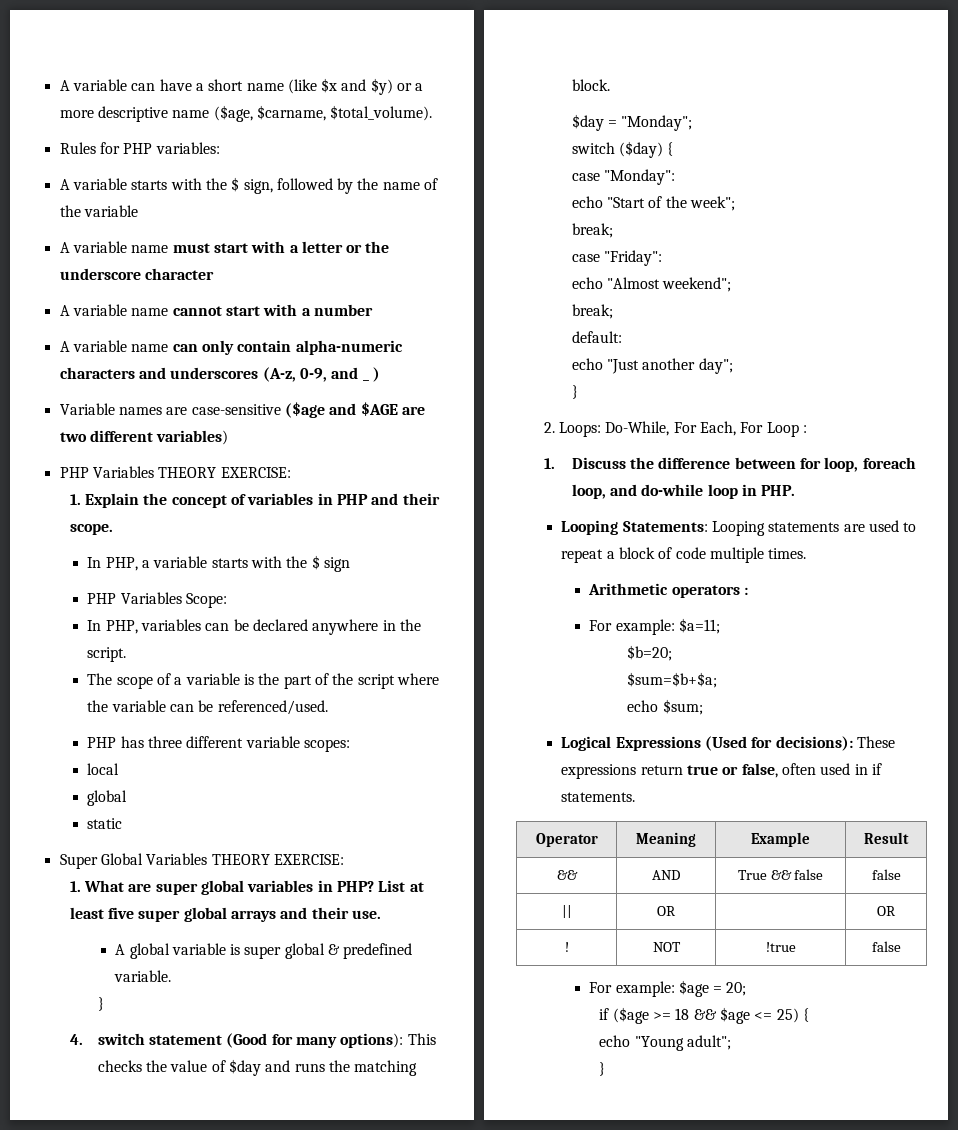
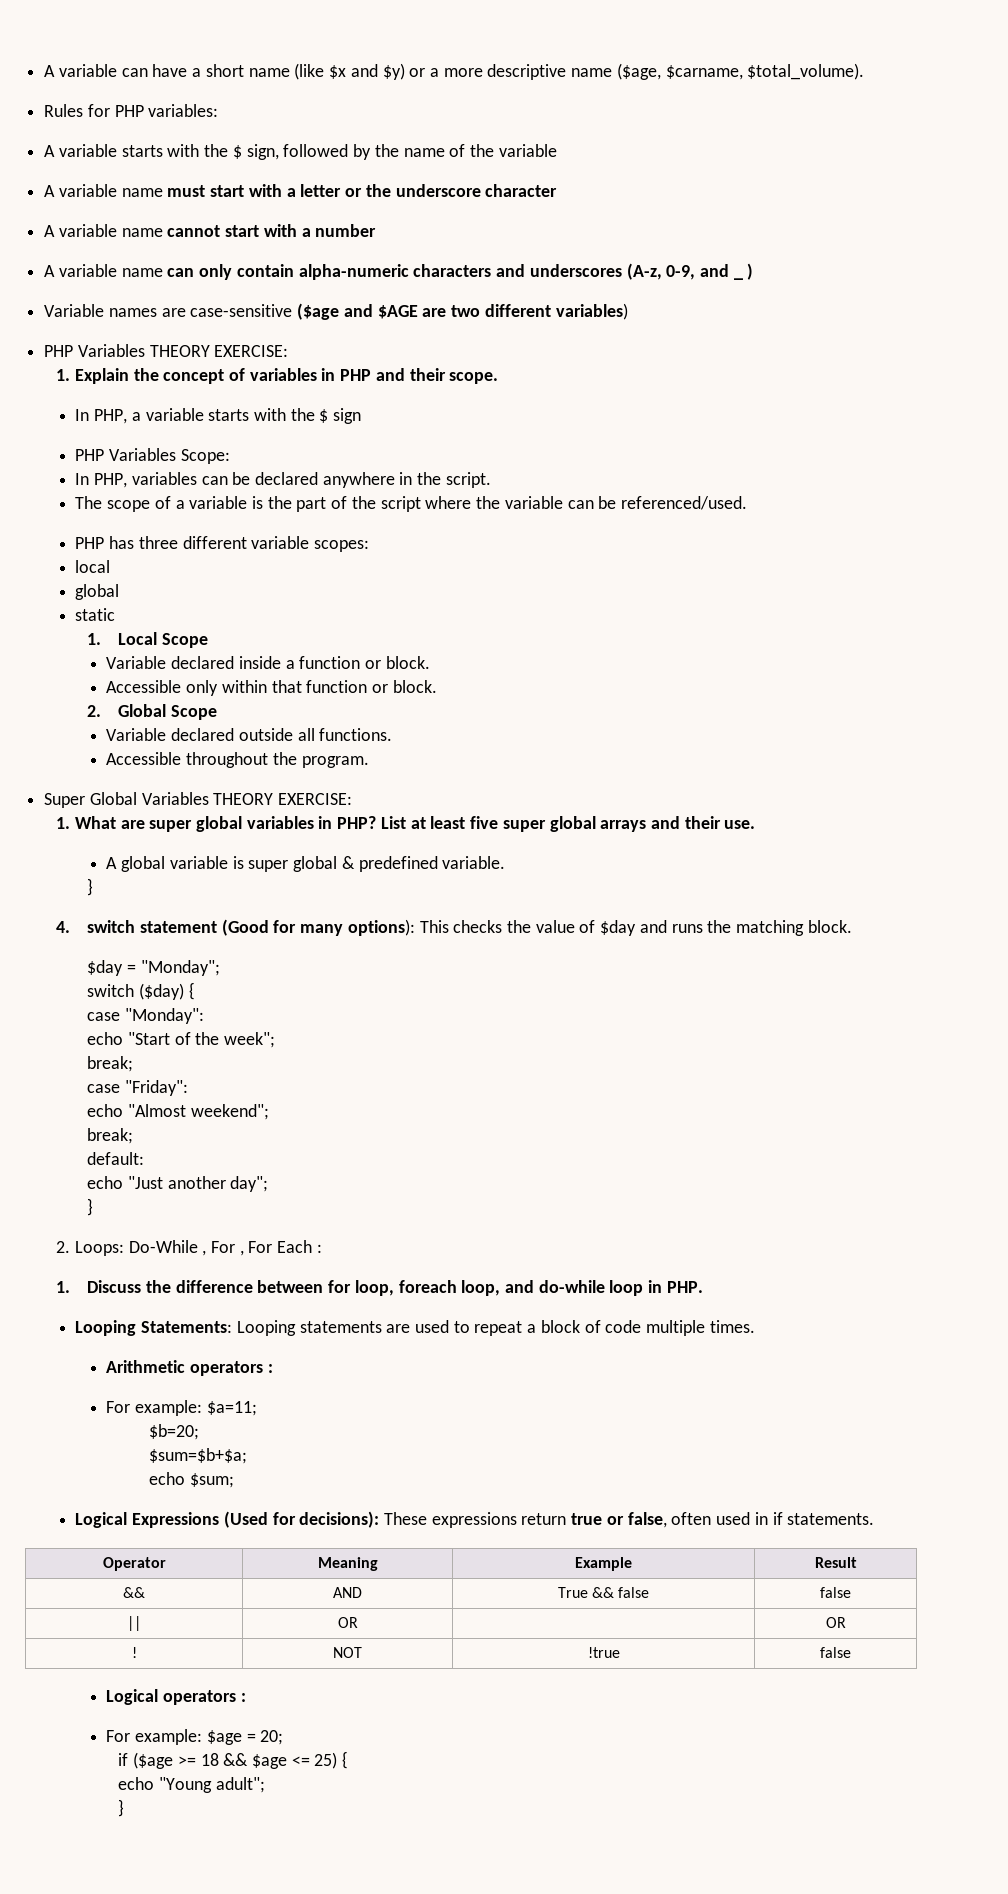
+ 1. Local Scope
+ Variable declared inside a function or block.
+ Accessible only within that function or block.
+ 2. Global Scope
+ Variable declared outside all functions.
+ Accessible throughout the program.
- 2. Loops: Do-While, For Each, For Loop :
+ 2. Loops: Do-While , For , For Each :
+ Logical operators :

